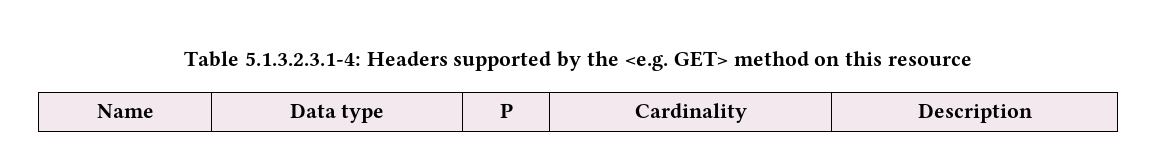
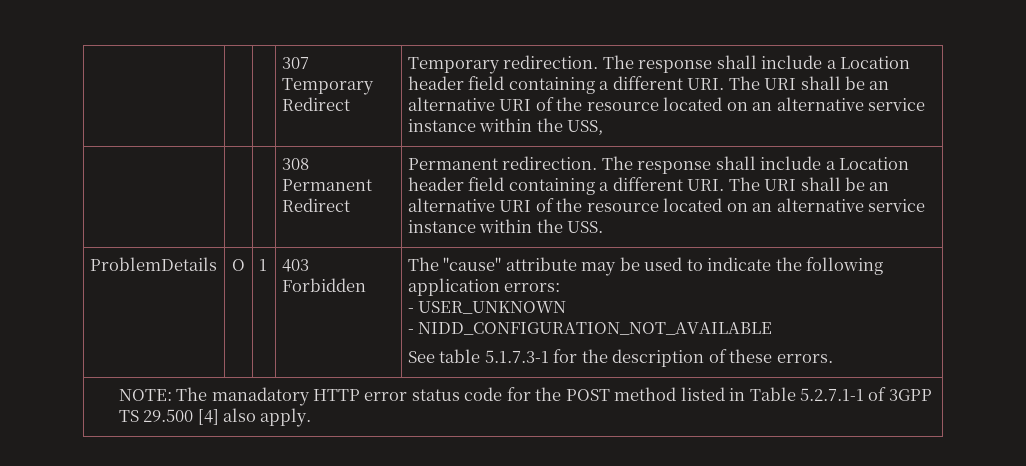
- Table 5.1.3.2.3.1-4: Headers supported by the <e.g. GET> method on this resource
- Name | Data type | P | Cardinality | Description
+ | | | 307 Temporary Redirect | Temporary redirection. The response shall include a Location header field containing a different URI. The URI shall be an alternative URI of the resource located on an alternative service instance within the USS,
+ | | | 308 Permanent Redirect | Permanent redirection. The response shall include a Location header field containing a different URI. The URI shall be an alternative URI of the resource located on an alternative service instance within the USS.
+ ProblemDetails | O | 1 | 403 Forbidden | The "cause" attribute may be used to indicate the following application errors:
+ - USER_UNKNOWN
+ - NIDD_CONFIGURATION_NOT_AVAILABLE
+ See table 5.1.7.3-1 for the description of these errors.
+ NOTE: The manadatory HTTP error status code for the POST method listed in Table 5.2.7.1-1 of 3GPP TS 29.500 [4] also apply.

